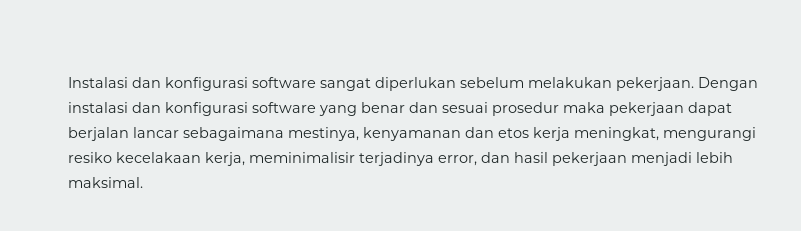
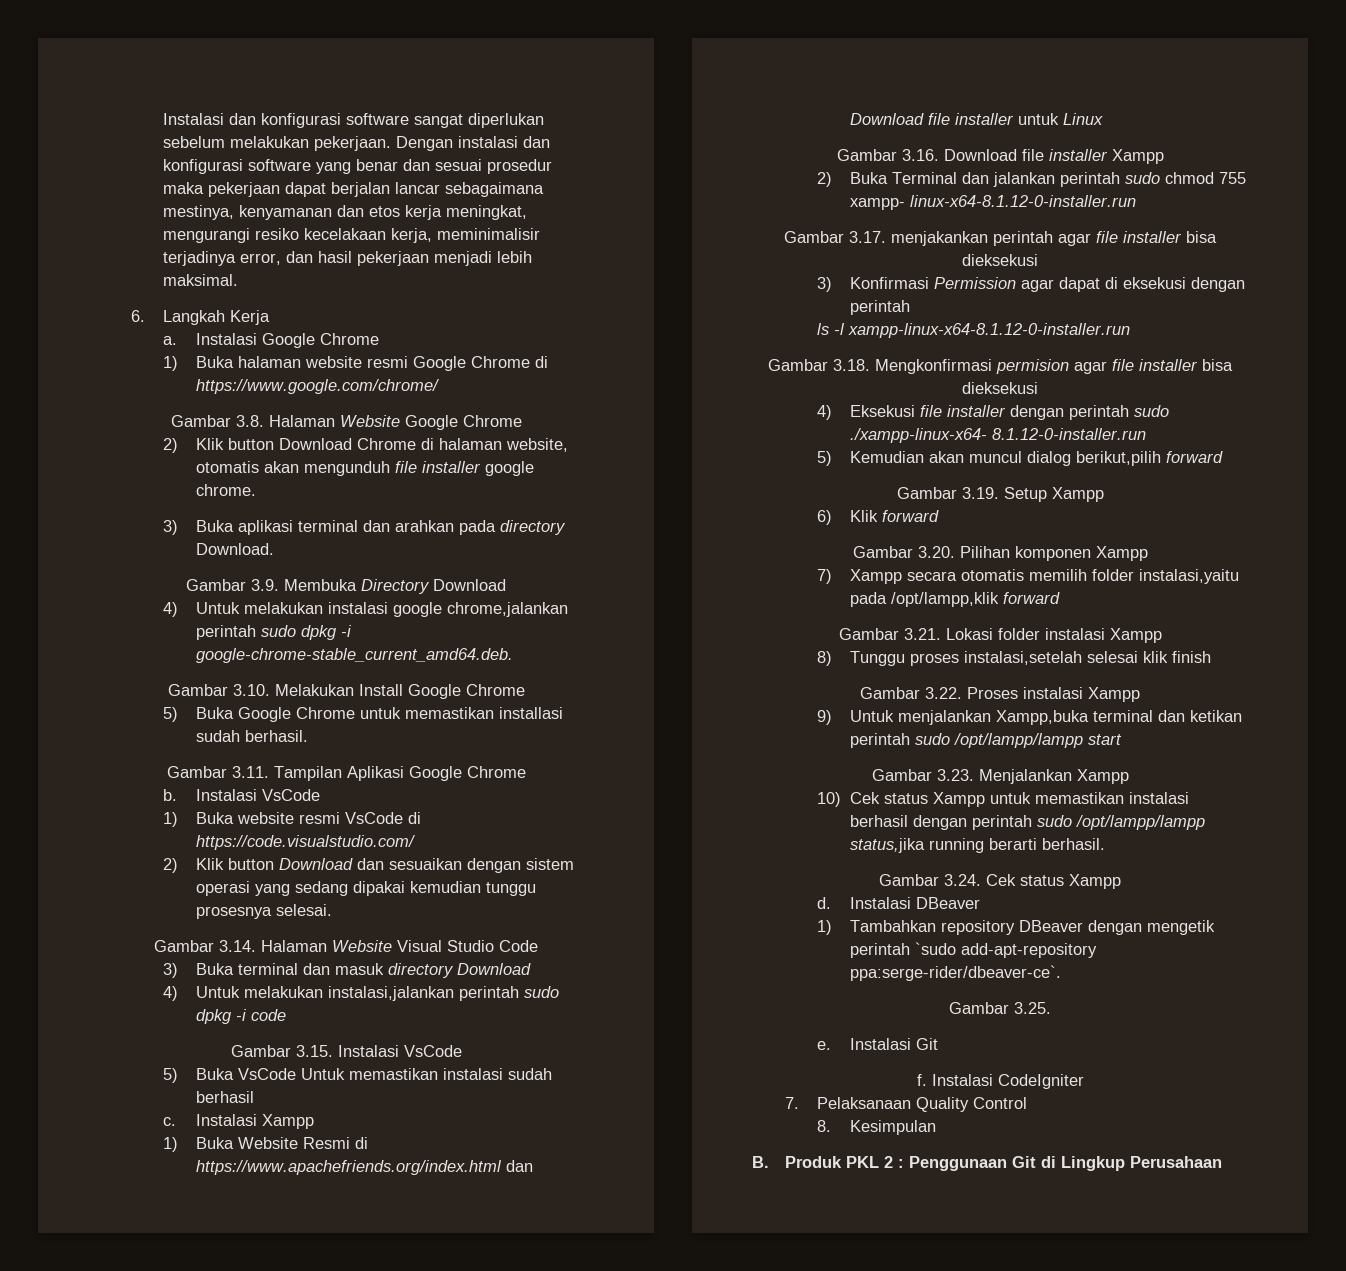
+ 6. Langkah Kerja
+ a. Instalasi Google Chrome
+ 1) Buka halaman website resmi Google Chrome di https://www.google.com/chrome/
+ Gambar 3.8. Halaman Website Google Chrome
+ 2) Klik button Download Chrome di halaman website, otomatis akan mengunduh file installer google chrome.
+ 3) Buka aplikasi terminal dan arahkan pada directory Download.
+ Gambar 3.9. Membuka Directory Download
+ 4) Untuk melakukan instalasi google chrome,jalankan perintah sudo dpkg -i google-chrome-stable_current_amd64.deb.
+ Gambar 3.10. Melakukan Install Google Chrome
+ 5) Buka Google Chrome untuk memastikan installasi sudah berhasil.
+ Gambar 3.11. Tampilan Aplikasi Google Chrome
+ b. Instalasi VsCode
+ 1) Buka website resmi VsCode di https://code.visualstudio.com/
+ 2) Klik button Download dan sesuaikan dengan sistem operasi yang sedang dipakai kemudian tunggu prosesnya selesai.
+ Gambar 3.14. Halaman Website Visual Studio Code
+ 3) Buka terminal dan masuk directory Download
+ 4) Untuk melakukan instalasi,jalankan perintah sudo dpkg -i code
+ Gambar 3.15. Instalasi VsCode
+ 5) Buka VsCode Untuk memastikan instalasi sudah berhasil
+ c. Instalasi Xampp
+ 1) Buka Website Resmi di https://www.apachefriends.org/index.html dan Download file installer untuk Linux
+ Gambar 3.16. Download file installer Xampp
+ 2) Buka Terminal dan jalankan perintah sudo chmod 755 xampp- linux-x64-8.1.12-0-installer.run
+ Gambar 3.17. menjakankan perintah agar file installer bisa dieksekusi
+ 3) Konfirmasi Permission agar dapat di eksekusi dengan perintah
+ ls -l xampp-linux-x64-8.1.12-0-installer.run
+ Gambar 3.18. Mengkonfirmasi permision agar file installer bisa dieksekusi
+ 4) Eksekusi file installer dengan perintah sudo ./xampp-linux-x64- 8.1.12-0-installer.run
+ 5) Kemudian akan muncul dialog berikut,pilih forward
+ Gambar 3.19. Setup Xampp
+ 6) Klik forward
+ Gambar 3.20. Pilihan komponen Xampp
+ 7) Xampp secara otomatis memilih folder instalasi,yaitu pada /opt/lampp,klik forward
+ Gambar 3.21. Lokasi folder instalasi Xampp
+ 8) Tunggu proses instalasi,setelah selesai klik finish
+ Gambar 3.22. Proses instalasi Xampp
+ 9) Untuk menjalankan Xampp,buka terminal dan ketikan perintah sudo /opt/lampp/lampp start
+ Gambar 3.23. Menjalankan Xampp
+ 10) Cek status Xampp untuk memastikan instalasi berhasil dengan perintah sudo /opt/lampp/lampp status,jika running berarti berhasil.
+ Gambar 3.24. Cek status Xampp
+ d. Instalasi DBeaver
+ 1) Tambahkan repository DBeaver dengan mengetik perintah `sudo add-apt-repository ppa:serge-rider/dbeaver-ce`.
+ Gambar 3.25.
+ e. Instalasi Git
+ f. Instalasi CodeIgniter
+ 7. Pelaksanaan Quality Control
+ 8. Kesimpulan
+ B. Produk PKL 2 : Penggunaan Git di Lingkup Perusahaan

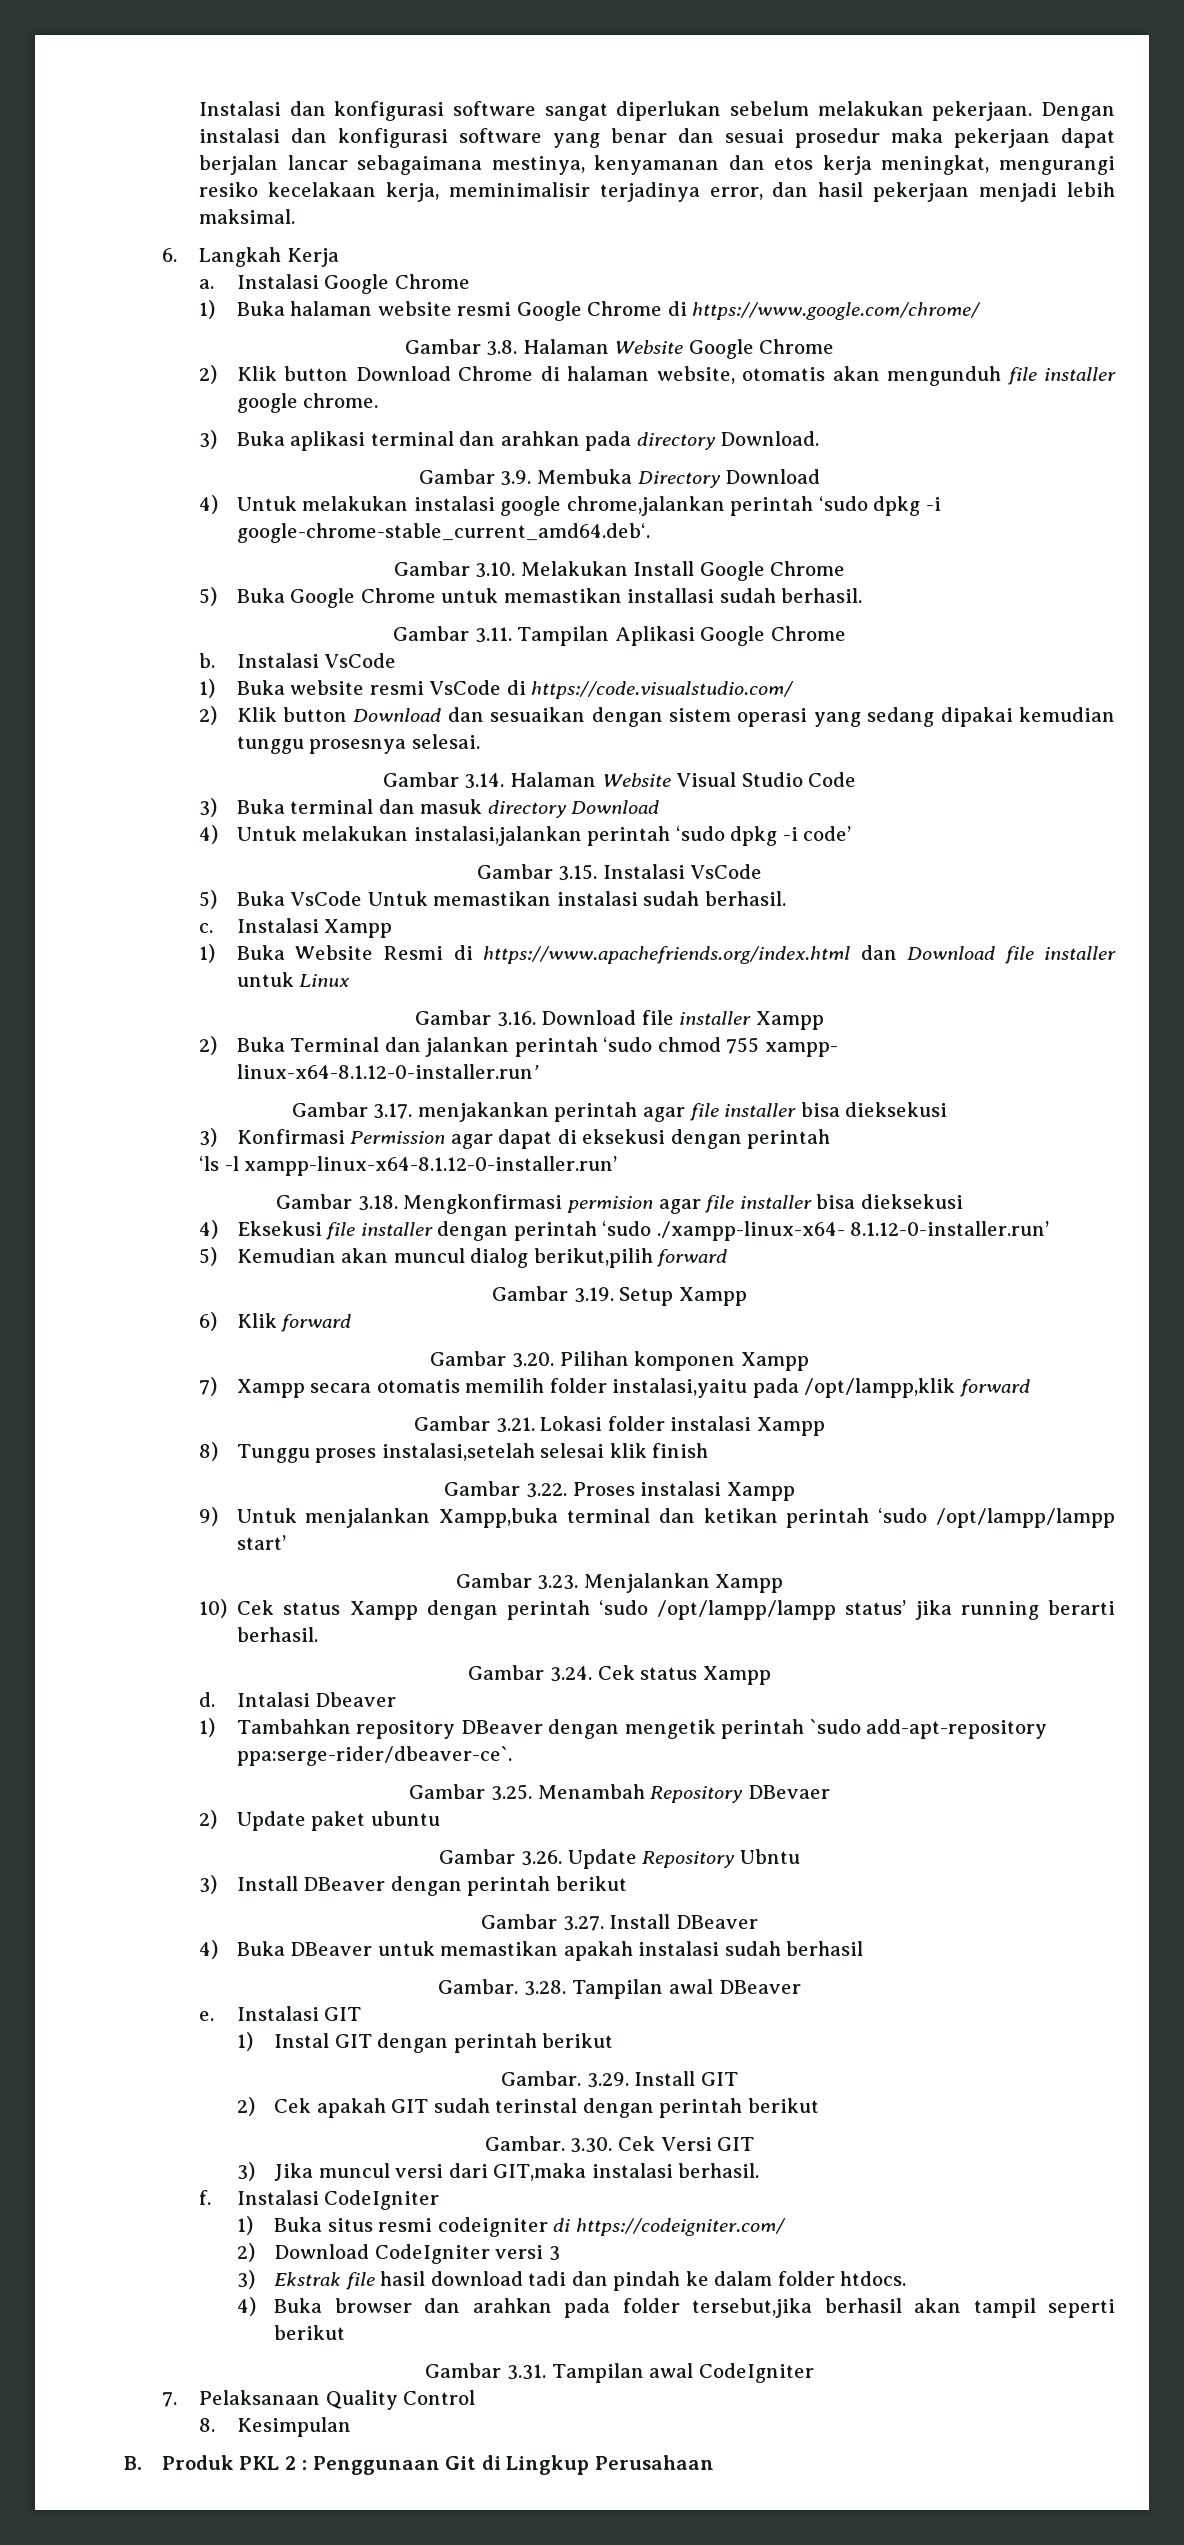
- 4) Untuk melakukan instalasi google chrome,jalankan perintah sudo dpkg -i google-chrome-stable_current_amd64.deb.
+ 4) Untuk melakukan instalasi google chrome,jalankan perintah ‘sudo dpkg -i google-chrome-stable_current_amd64.deb‘.
- 4) Untuk melakukan instalasi,jalankan perintah sudo dpkg -i code
+ 4) Untuk melakukan instalasi,jalankan perintah ‘sudo dpkg -i code’
- 5) Buka VsCode Untuk memastikan instalasi sudah berhasil
+ 5) Buka VsCode Untuk memastikan instalasi sudah berhasil.
- 2) Buka Terminal dan jalankan perintah sudo chmod 755 xampp- linux-x64-8.1.12-0-installer.run
+ 2) Buka Terminal dan jalankan perintah ‘sudo chmod 755 xampp- linux-x64-8.1.12-0-installer.run’
- ls -l xampp-linux-x64-8.1.12-0-installer.run
+ ‘ls -l xampp-linux-x64-8.1.12-0-installer.run’
- 4) Eksekusi file installer dengan perintah sudo ./xampp-linux-x64- 8.1.12-0-installer.run
+ 4) Eksekusi file installer dengan perintah ‘sudo ./xampp-linux-x64- 8.1.12-0-installer.run’
- 9) Untuk menjalankan Xampp,buka terminal dan ketikan perintah sudo /opt/lampp/lampp start
+ 9) Untuk menjalankan Xampp,buka terminal dan ketikan perintah ‘sudo /opt/lampp/lampp start’
- 10) Cek status Xampp untuk memastikan instalasi berhasil dengan perintah sudo /opt/lampp/lampp status,jika running berarti berhasil.
+ 10) Cek status Xampp dengan perintah ‘sudo /opt/lampp/lampp status’ jika running berarti berhasil.
- Instalasi DBeaver
+ Intalasi Dbeaver
- Gambar 3.25.
- e. Instalasi Git
+ Gambar 3.25. Menambah Repository DBevaer
+ 2) Update paket ubuntu
+ Gambar 3.26. Update Repository Ubntu
+ 3) Install DBeaver dengan perintah berikut
+ Gambar 3.27. Install DBeaver
+ 4) Buka DBeaver untuk memastikan apakah instalasi sudah berhasil
+ Gambar. 3.28. Tampilan awal DBeaver
+ e. Instalasi GIT
+ 1) Instal GIT dengan perintah berikut
+ Gambar. 3.29. Install GIT
+ 2) Cek apakah GIT sudah terinstal dengan perintah berikut
+ Gambar. 3.30. Cek Versi GIT
+ 3) Jika muncul versi dari GIT,maka instalasi berhasil.
  f. Instalasi CodeIgniter
+ 1) Buka situs resmi codeigniter di https://codeigniter.com/
+ 2) Download CodeIgniter versi 3
+ 3) Ekstrak file hasil download tadi dan pindah ke dalam folder htdocs.
+ 4) Buka browser dan arahkan pada folder tersebut,jika berhasil akan tampil seperti berikut
+ Gambar 3.31. Tampilan awal CodeIgniter

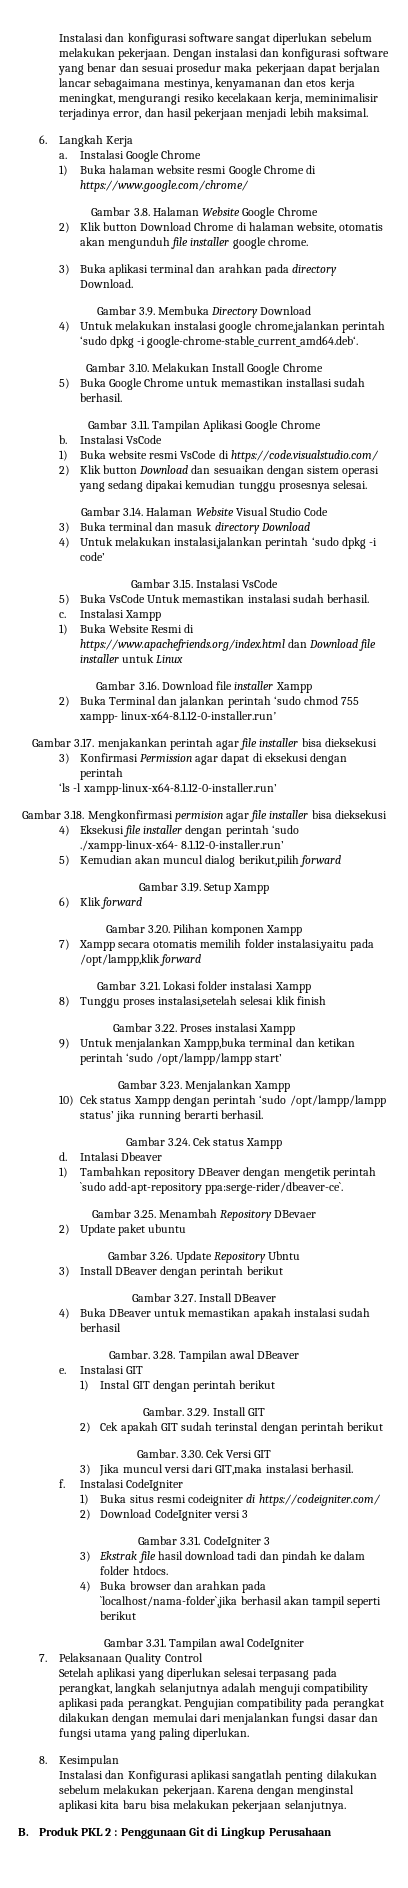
+ Gambar 3.31. CodeIgniter 3
- 4) Buka browser dan arahkan pada folder tersebut,jika berhasil akan tampil seperti berikut
+ 4) Buka browser dan arahkan pada `localhost/nama-folder`,jika berhasil akan tampil seperti berikut
+ Setelah aplikasi yang diperlukan selesai terpasang pada perangkat, langkah selanjutnya adalah menguji compatibility aplikasi pada perangkat. Pengujian compatibility pada perangkat dilakukan dengan memulai dari menjalankan fungsi dasar dan fungsi utama yang paling diperlukan.
  8. Kesimpulan
+ Instalasi dan Konfigurasi aplikasi sangatlah penting dilakukan sebelum melakukan pekerjaan. Karena dengan menginstal aplikasi kita baru bisa melakukan pekerjaan selanjutnya.

